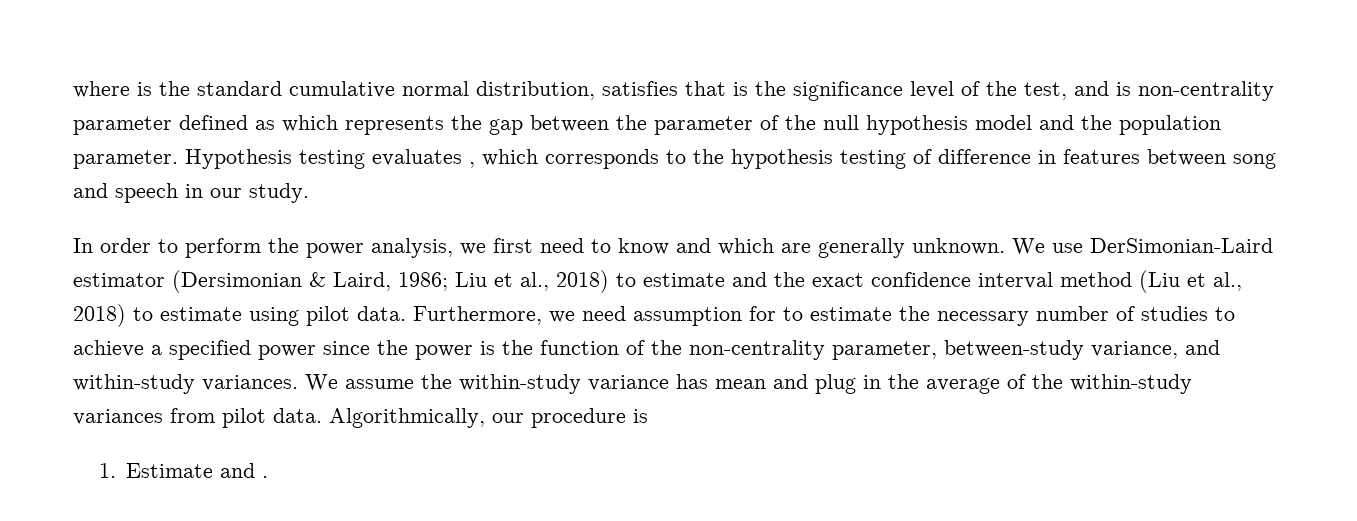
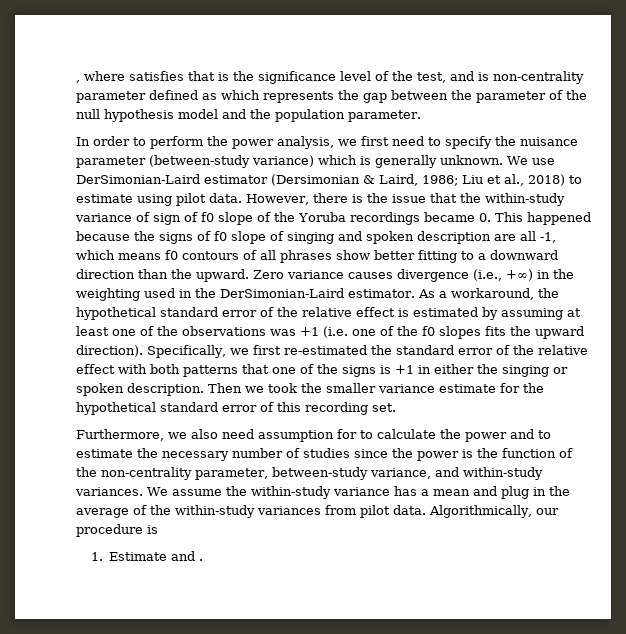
- where is the standard cumulative normal distribution, satisfies that is the significance level of the test, and is non-centrality parameter defined as which represents the gap between the parameter of the null hypothesis model and the population parameter. Hypothesis testing evaluates , which corresponds to the hypothesis testing of difference in features between song and speech in our study.
+ , where satisfies that is the significance level of the test, and is non-centrality parameter defined as which represents the gap between the parameter of the null hypothesis model and the population parameter.
- In order to perform the power analysis, we first need to know and which are generally unknown.
+ In order to perform the power analysis, we first need to specify the nuisance parameter (between-study variance) which is generally unknown.
- We use DerSimonian-Laird estimator (Dersimonian & Laird, 1986; Liu et al., 2018) to estimate and the exact confidence interval method (Liu et al., 2018) to estimate using pilot data. Furthermore, we need assumption for to estimate the necessary number of studies to achieve a specified power since the power is the function of the non-centrality parameter, between-study variance, and within-study variances.
+ We use DerSimonian-Laird estimator (Dersimonian & Laird, 1986; Liu et al., 2018) to estimate using pilot data. However, there is the issue that the within-study variance of sign of f0 slope of the Yoruba recordings became 0. This happened because the signs of f0 slope of singing and spoken description are all -1, which means f0 contours of all phrases show better fitting to a downward direction than the upward. Zero variance causes divergence (i.e., +∞) in the weighting used in the DerSimonian-Laird estimator. As a workaround, the hypothetical standard error of the relative effect is estimated by assuming at least one of the observations was +1 (i.e. one of the f0 slopes fits the upward direction). Specifically, we first re-estimated the standard error of the relative effect with both patterns that one of the signs is +1 in either the singing or spoken description. Then we took the smaller variance estimate for the hypothetical standard error of this recording set.
+ Furthermore, we also need assumption for to calculate the power and to estimate the necessary number of studies since the power is the function of the non-centrality parameter, between-study variance, and within-study variances.
- We assume the within-study variance has mean and plug in the average of the within-study variances from pilot data.
+ We assume the within-study variance has a mean and plug in the average of the within-study variances from pilot data.

